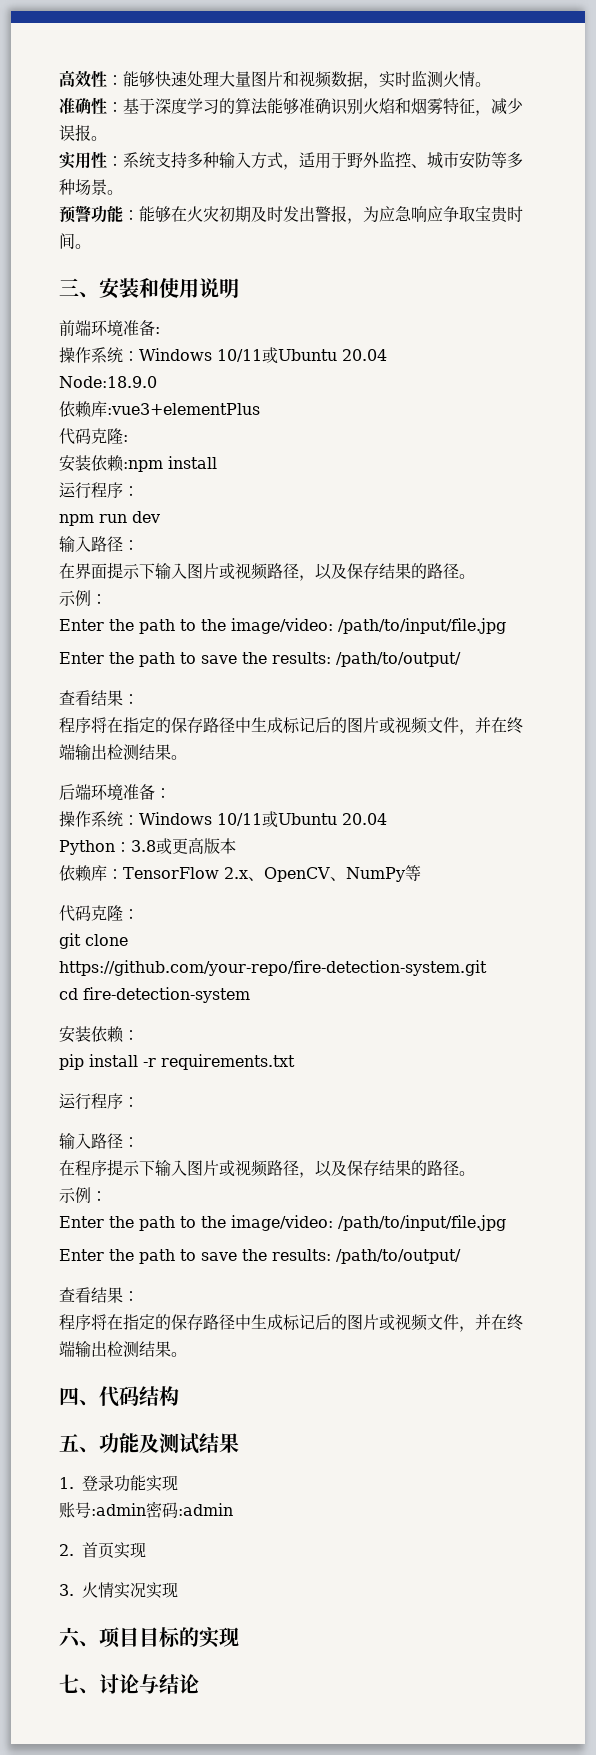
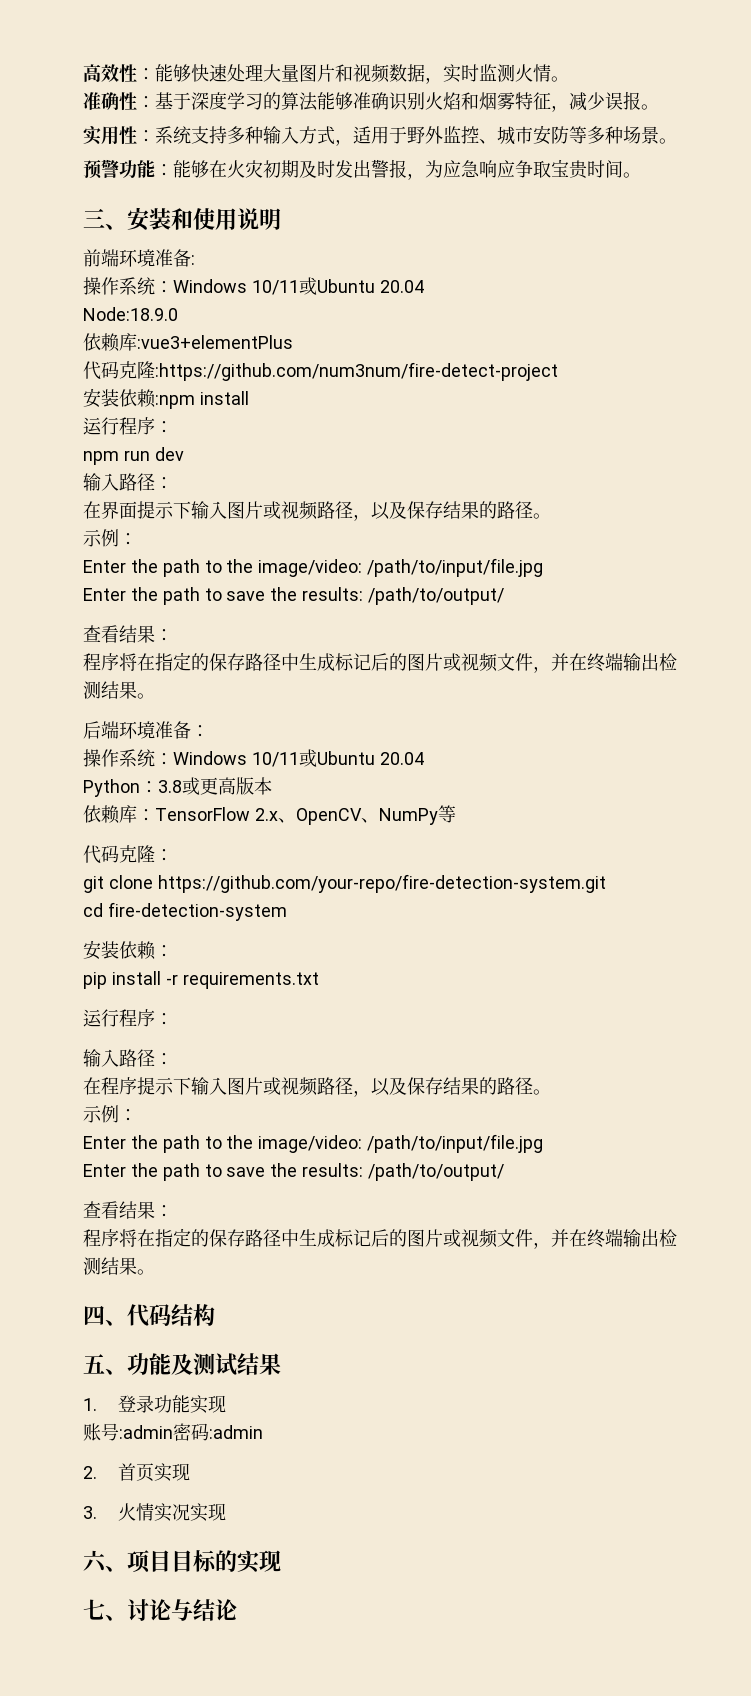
  依赖库:vue3+elementPlus
- 代码克隆:
+ 代码克隆:https://github.com/num3num/fire-detect-project

